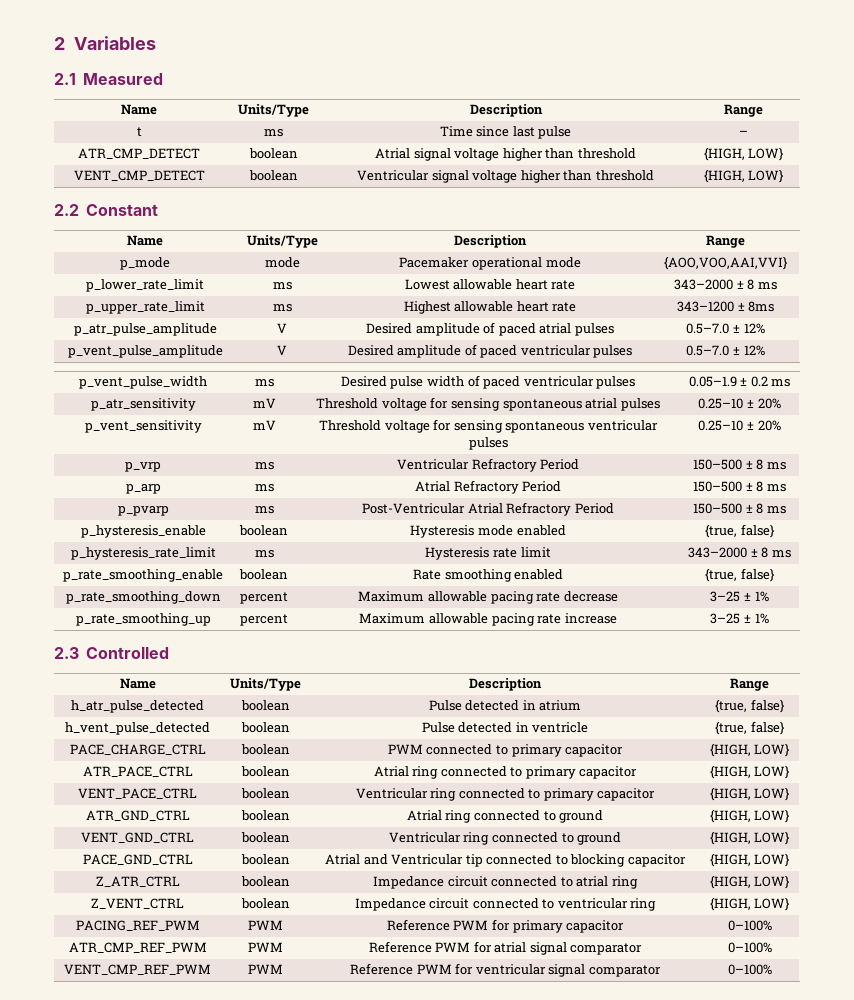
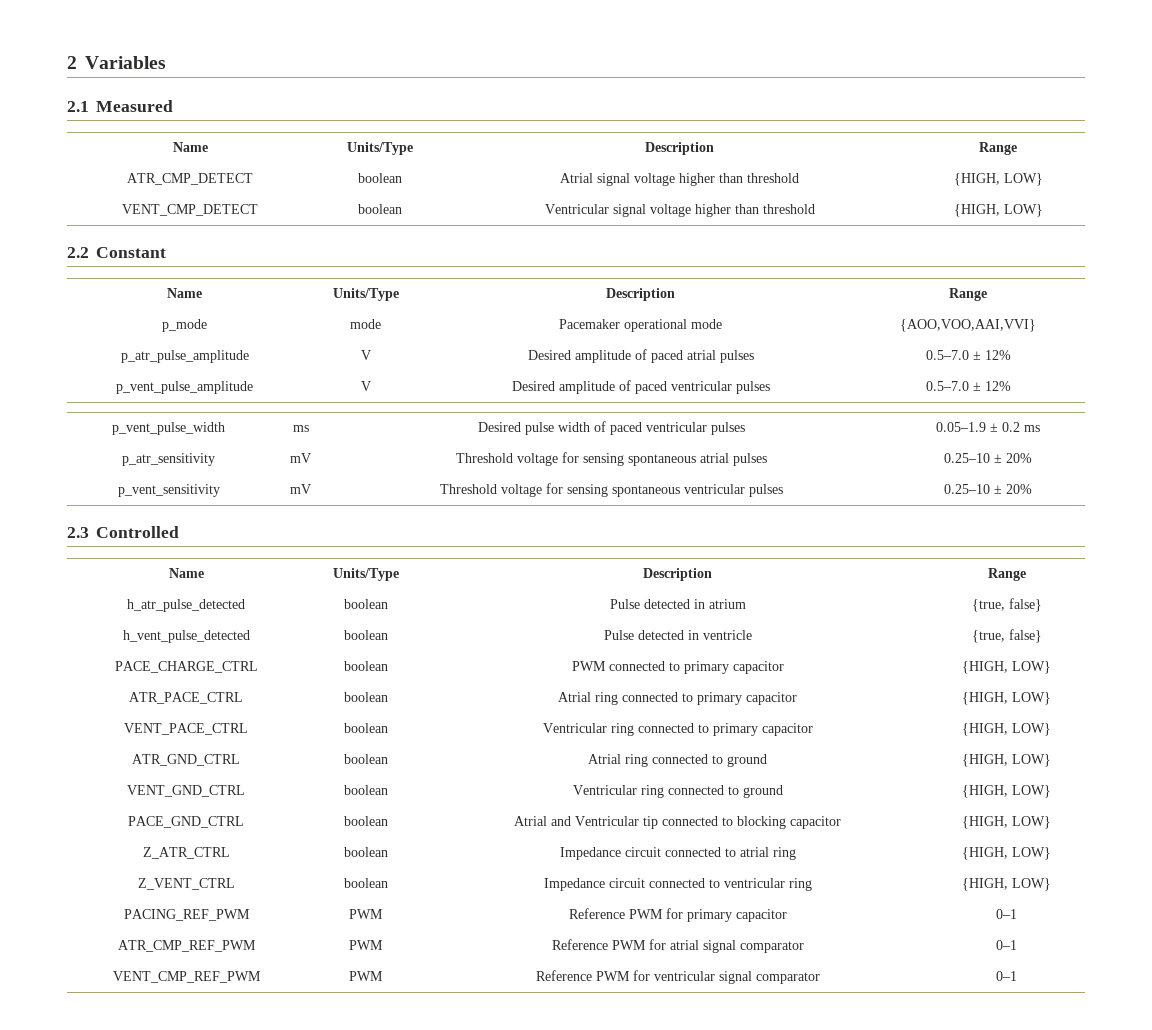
- t | ms | Time since last pulse | –
- p_lower_rate_limit | ms | Lowest allowable heart rate | 343–2000 ± 8 ms
- p_upper_rate_limit | ms | Highest allowable heart rate | 343–1200 ± 8ms
- p_vrp | ms | Ventricular Refractory Period | 150–500 ± 8 ms
- p_arp | ms | Atrial Refractory Period | 150–500 ± 8 ms
- p_pvarp | ms | Post-Ventricular Atrial Refractory Period | 150–500 ± 8 ms
- p_hysteresis_enable | boolean | Hysteresis mode enabled | {true, false}
- p_hysteresis_rate_limit | ms | Hysteresis rate limit | 343–2000 ± 8 ms
- p_rate_smoothing_enable | boolean | Rate smoothing enabled | {true, false}
- p_rate_smoothing_down | percent | Maximum allowable pacing rate decrease | 3–25 ± 1%
- p_rate_smoothing_up | percent | Maximum allowable pacing rate increase | 3–25 ± 1%
- PACING_REF_PWM | PWM | Reference PWM for primary capacitor | 0–100%
+ PACING_REF_PWM | PWM | Reference PWM for primary capacitor | 0–1
- ATR_CMP_REF_PWM | PWM | Reference PWM for atrial signal comparator | 0–100%
+ ATR_CMP_REF_PWM | PWM | Reference PWM for atrial signal comparator | 0–1
- VENT_CMP_REF_PWM | PWM | Reference PWM for ventricular signal comparator | 0–100%
+ VENT_CMP_REF_PWM | PWM | Reference PWM for ventricular signal comparator | 0–1

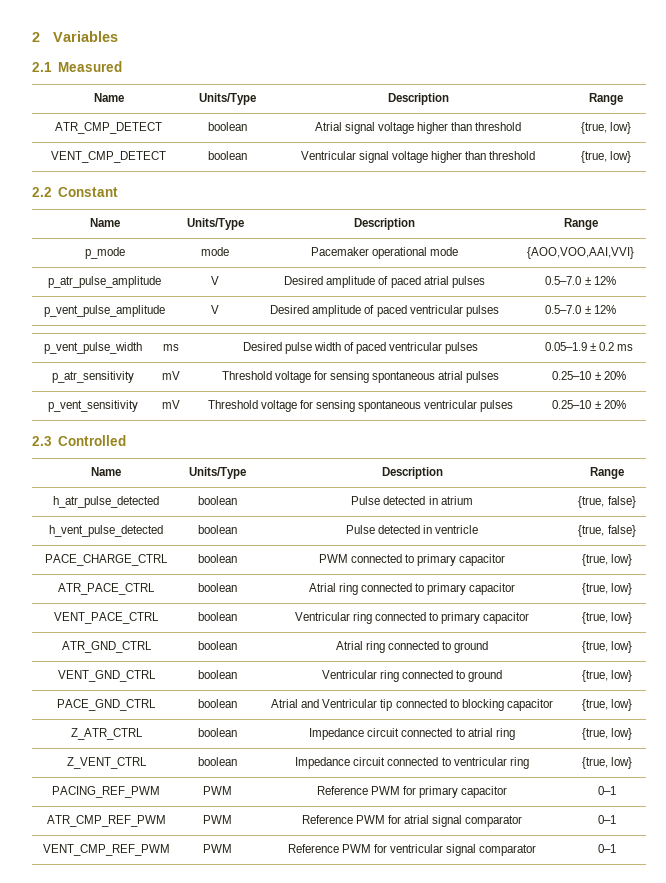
- ATR_CMP_DETECT | boolean | Atrial signal voltage higher than threshold | {HIGH, LOW}
+ ATR_CMP_DETECT | boolean | Atrial signal voltage higher than threshold | {true, low}
- VENT_CMP_DETECT | boolean | Ventricular signal voltage higher than threshold | {HIGH, LOW}
+ VENT_CMP_DETECT | boolean | Ventricular signal voltage higher than threshold | {true, low}
- PACE_CHARGE_CTRL | boolean | PWM connected to primary capacitor | {HIGH, LOW}
+ PACE_CHARGE_CTRL | boolean | PWM connected to primary capacitor | {true, low}
- ATR_PACE_CTRL | boolean | Atrial ring connected to primary capacitor | {HIGH, LOW}
+ ATR_PACE_CTRL | boolean | Atrial ring connected to primary capacitor | {true, low}
- VENT_PACE_CTRL | boolean | Ventricular ring connected to primary capacitor | {HIGH, LOW}
+ VENT_PACE_CTRL | boolean | Ventricular ring connected to primary capacitor | {true, low}
- ATR_GND_CTRL | boolean | Atrial ring connected to ground | {HIGH, LOW}
+ ATR_GND_CTRL | boolean | Atrial ring connected to ground | {true, low}
- VENT_GND_CTRL | boolean | Ventricular ring connected to ground | {HIGH, LOW}
+ VENT_GND_CTRL | boolean | Ventricular ring connected to ground | {true, low}
- PACE_GND_CTRL | boolean | Atrial and Ventricular tip connected to blocking capacitor | {HIGH, LOW}
+ PACE_GND_CTRL | boolean | Atrial and Ventricular tip connected to blocking capacitor | {true, low}
- Z_ATR_CTRL | boolean | Impedance circuit connected to atrial ring | {HIGH, LOW}
+ Z_ATR_CTRL | boolean | Impedance circuit connected to atrial ring | {true, low}
- Z_VENT_CTRL | boolean | Impedance circuit connected to ventricular ring | {HIGH, LOW}
+ Z_VENT_CTRL | boolean | Impedance circuit connected to ventricular ring | {true, low}

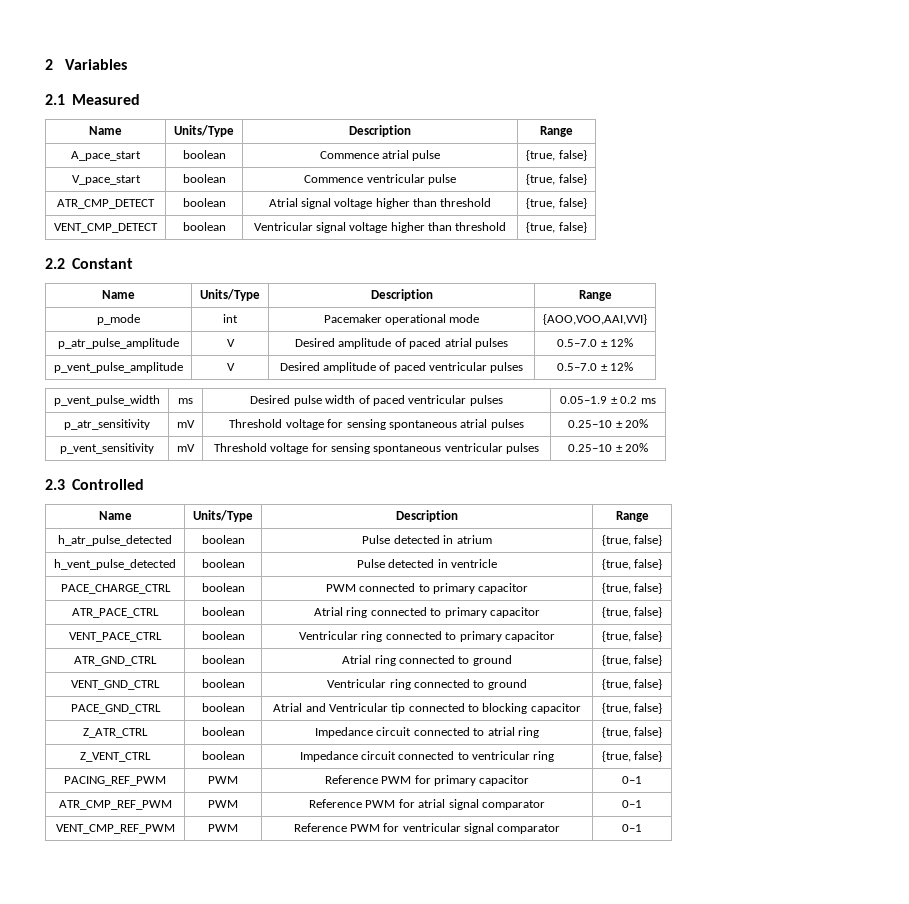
+ A_pace_start | boolean | Commence atrial pulse | {true, false}
+ V_pace_start | boolean | Commence ventricular pulse | {true, false}
- ATR_CMP_DETECT | boolean | Atrial signal voltage higher than threshold | {true, low}
+ ATR_CMP_DETECT | boolean | Atrial signal voltage higher than threshold | {true, false}
- VENT_CMP_DETECT | boolean | Ventricular signal voltage higher than threshold | {true, low}
+ VENT_CMP_DETECT | boolean | Ventricular signal voltage higher than threshold | {true, false}
- p_mode | mode | Pacemaker operational mode | {AOO,VOO,AAI,VVI}
+ p_mode | int | Pacemaker operational mode | {AOO,VOO,AAI,VVI}
- PACE_CHARGE_CTRL | boolean | PWM connected to primary capacitor | {true, low}
+ PACE_CHARGE_CTRL | boolean | PWM connected to primary capacitor | {true, false}
- ATR_PACE_CTRL | boolean | Atrial ring connected to primary capacitor | {true, low}
+ ATR_PACE_CTRL | boolean | Atrial ring connected to primary capacitor | {true, false}
- VENT_PACE_CTRL | boolean | Ventricular ring connected to primary capacitor | {true, low}
+ VENT_PACE_CTRL | boolean | Ventricular ring connected to primary capacitor | {true, false}
- ATR_GND_CTRL | boolean | Atrial ring connected to ground | {true, low}
+ ATR_GND_CTRL | boolean | Atrial ring connected to ground | {true, false}
- VENT_GND_CTRL | boolean | Ventricular ring connected to ground | {true, low}
+ VENT_GND_CTRL | boolean | Ventricular ring connected to ground | {true, false}
- PACE_GND_CTRL | boolean | Atrial and Ventricular tip connected to blocking capacitor | {true, low}
+ PACE_GND_CTRL | boolean | Atrial and Ventricular tip connected to blocking capacitor | {true, false}
- Z_ATR_CTRL | boolean | Impedance circuit connected to atrial ring | {true, low}
+ Z_ATR_CTRL | boolean | Impedance circuit connected to atrial ring | {true, false}
- Z_VENT_CTRL | boolean | Impedance circuit connected to ventricular ring | {true, low}
+ Z_VENT_CTRL | boolean | Impedance circuit connected to ventricular ring | {true, false}

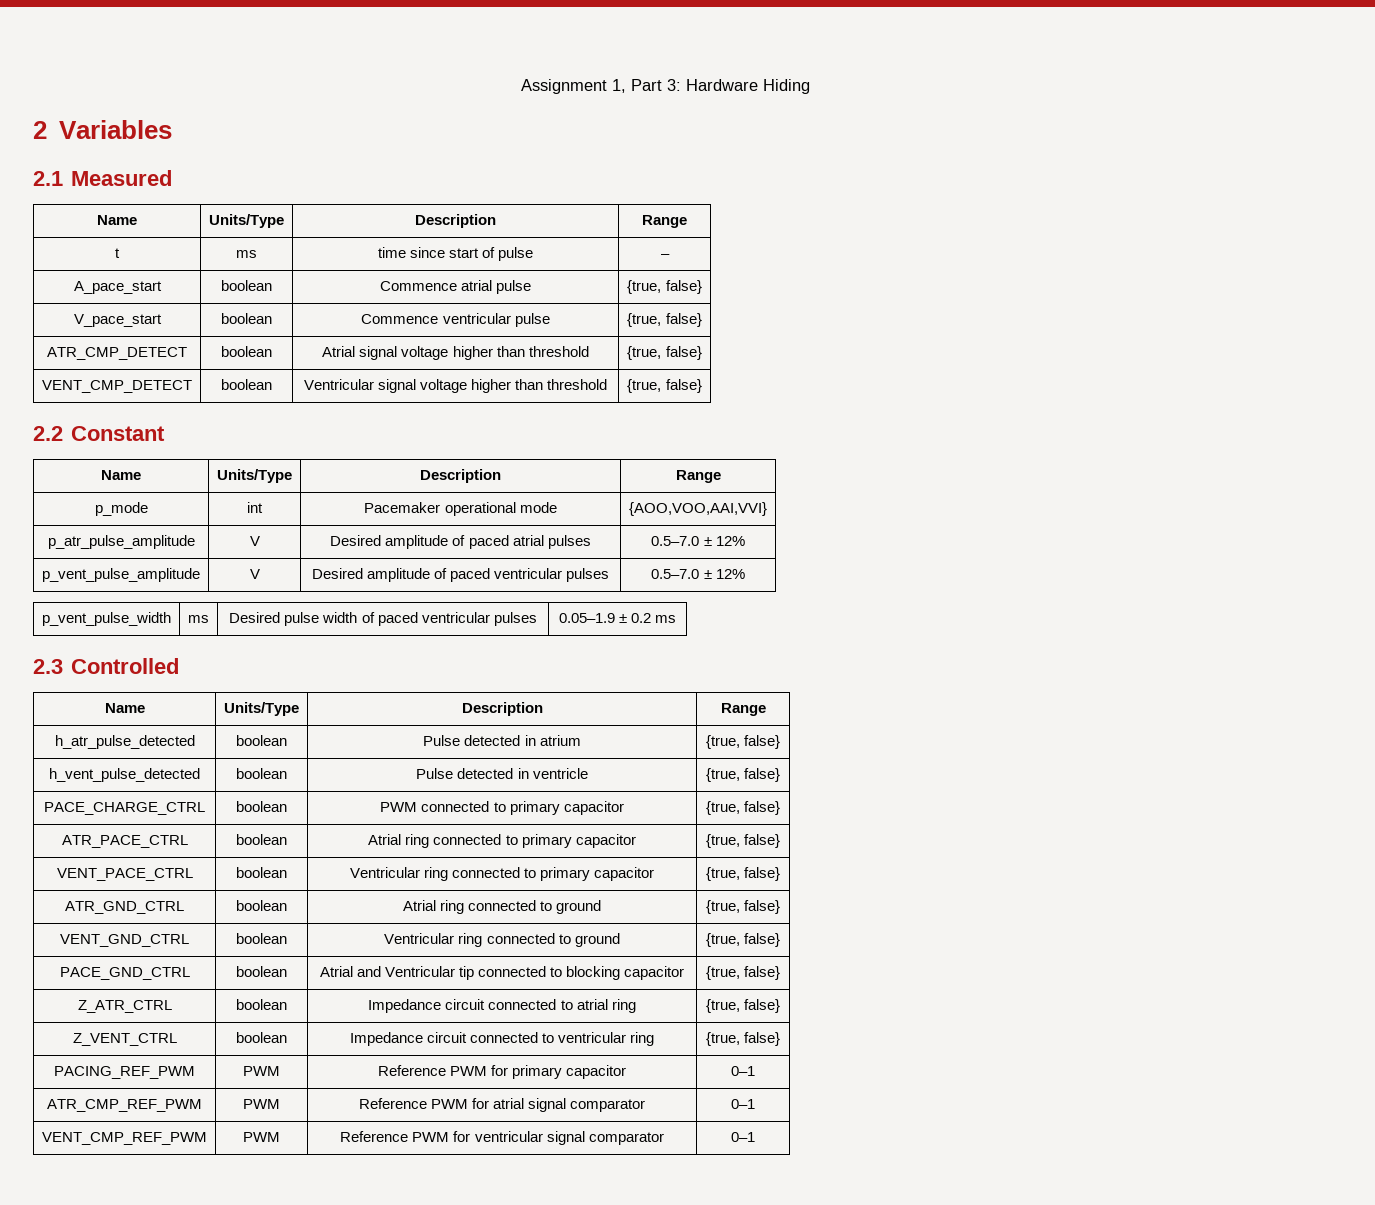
+ Assignment 1, Part 3: Hardware Hiding
+ t | ms | time since start of pulse | –
- p_atr_sensitivity | mV | Threshold voltage for sensing spontaneous atrial pulses | 0.25–10 ± 20%
- p_vent_sensitivity | mV | Threshold voltage for sensing spontaneous ventricular pulses | 0.25–10 ± 20%

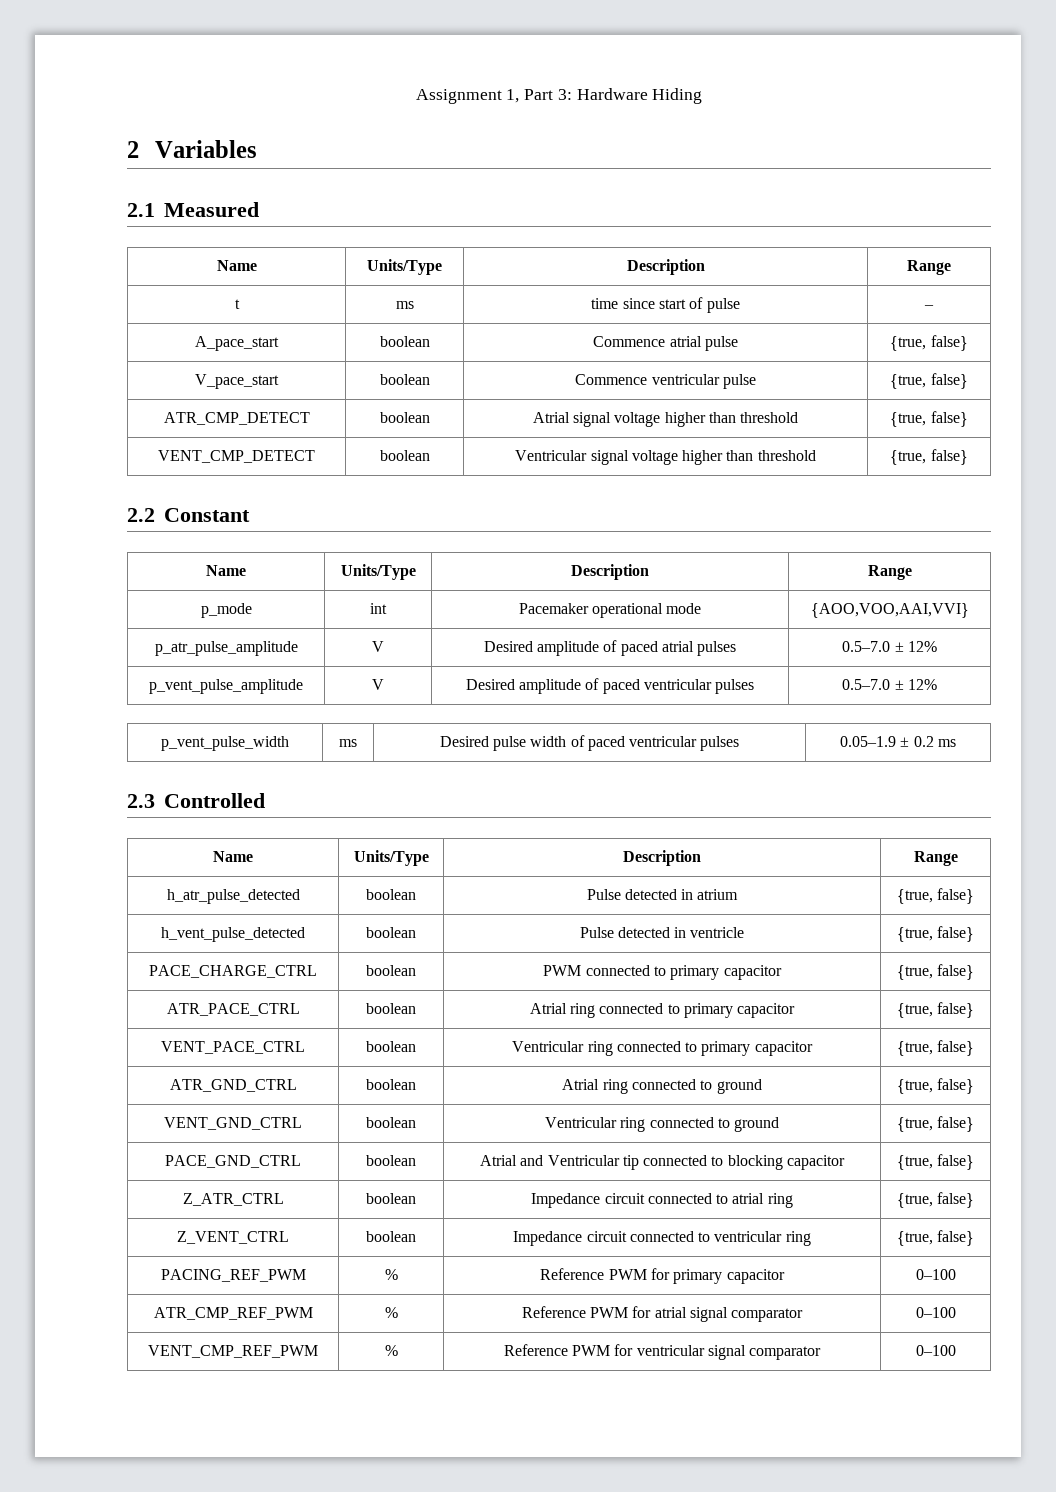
- PACING_REF_PWM | PWM | Reference PWM for primary capacitor | 0–1
+ PACING_REF_PWM | % | Reference PWM for primary capacitor | 0–100
- ATR_CMP_REF_PWM | PWM | Reference PWM for atrial signal comparator | 0–1
+ ATR_CMP_REF_PWM | % | Reference PWM for atrial signal comparator | 0–100
- VENT_CMP_REF_PWM | PWM | Reference PWM for ventricular signal comparator | 0–1
+ VENT_CMP_REF_PWM | % | Reference PWM for ventricular signal comparator | 0–100

